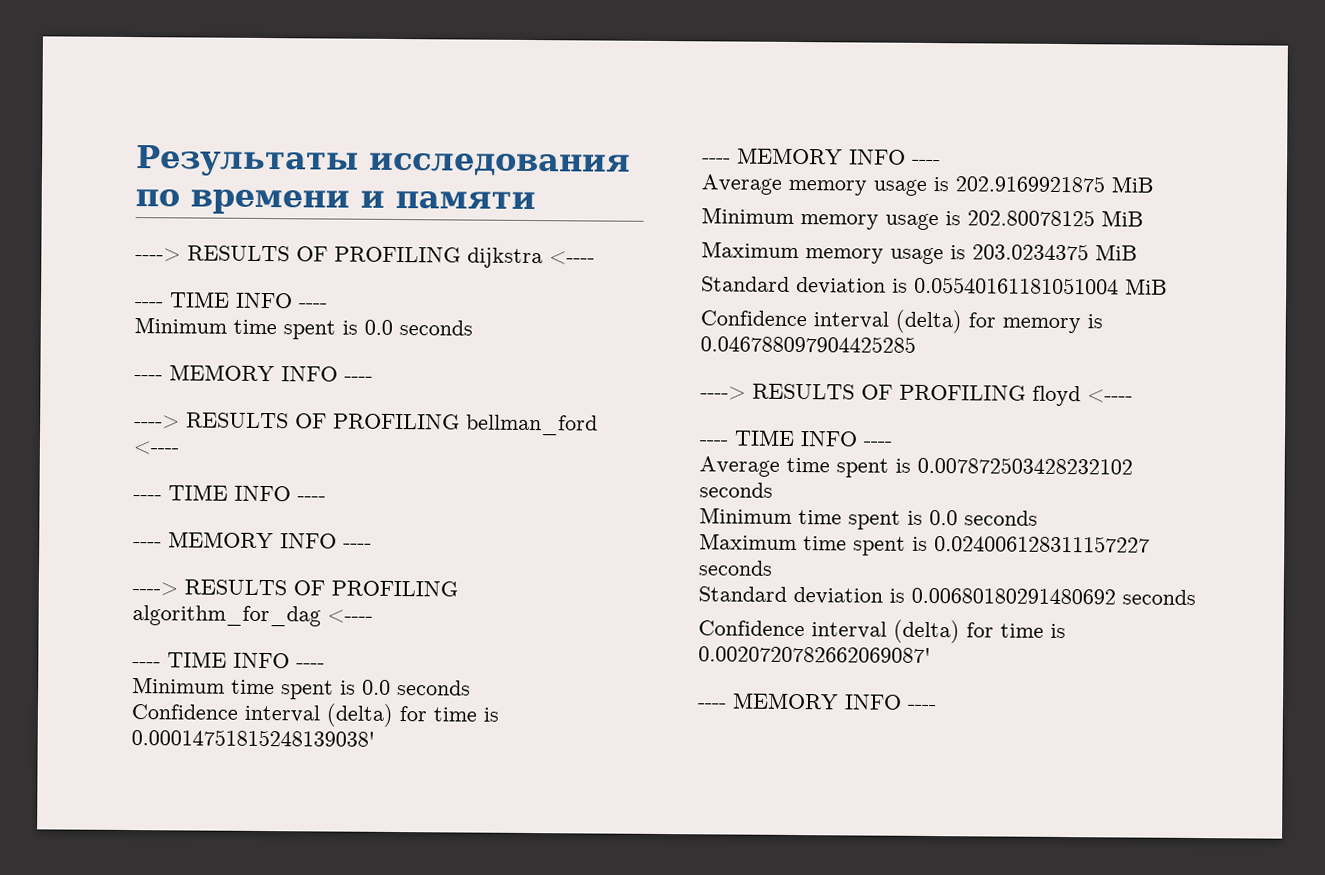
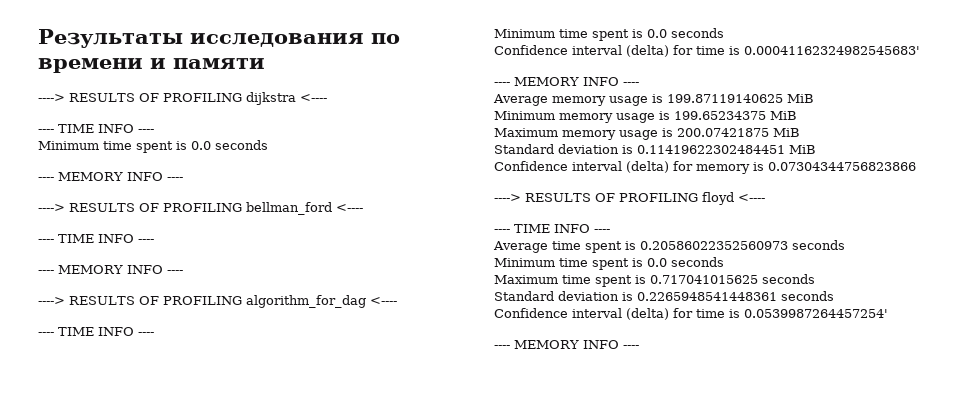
- Confidence interval (delta) for time is 0.00014751815248139038'
+ Confidence interval (delta) for time is 0.00041162324982545683'
- Average memory usage is 202.9169921875 MiB
+ Average memory usage is 199.87119140625 MiB
- Minimum memory usage is 202.80078125 MiB
+ Minimum memory usage is 199.65234375 MiB
- Maximum memory usage is 203.0234375 MiB
+ Maximum memory usage is 200.07421875 MiB
- Standard deviation is 0.05540161181051004 MiB
+ Standard deviation is 0.11419622302484451 MiB
- Confidence interval (delta) for memory is 0.046788097904425285
+ Confidence interval (delta) for memory is 0.07304344756823866
- Average time spent is 0.007872503428232102 seconds
+ Average time spent is 0.20586022352560973 seconds
- Maximum time spent is 0.024006128311157227 seconds
+ Maximum time spent is 0.717041015625 seconds
- Standard deviation is 0.00680180291480692 seconds
- Confidence interval (delta) for time is 0.0020720782662069087'
+ Standard deviation is 0.2265948541448361 seconds
+ Confidence interval (delta) for time is 0.0539987264457254'

